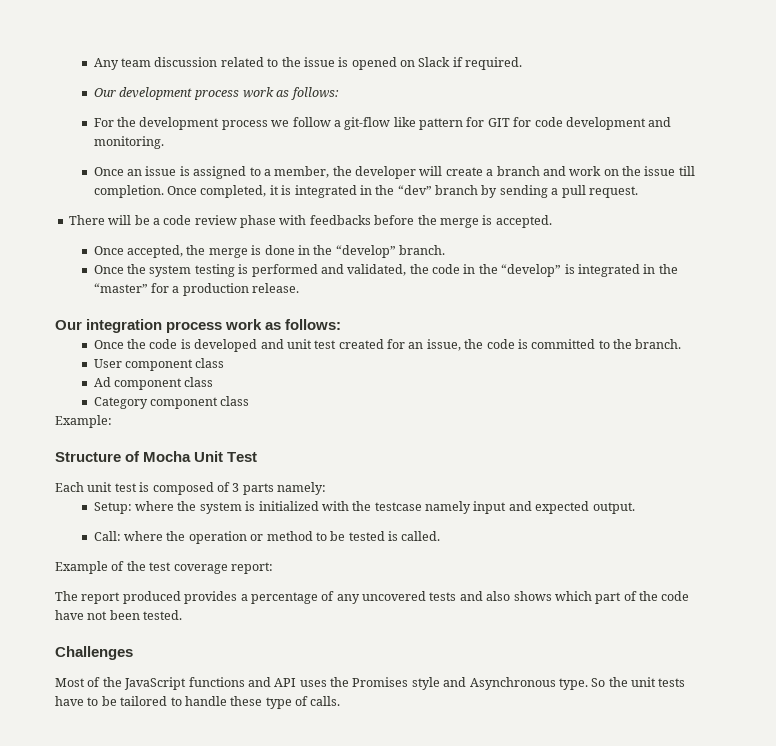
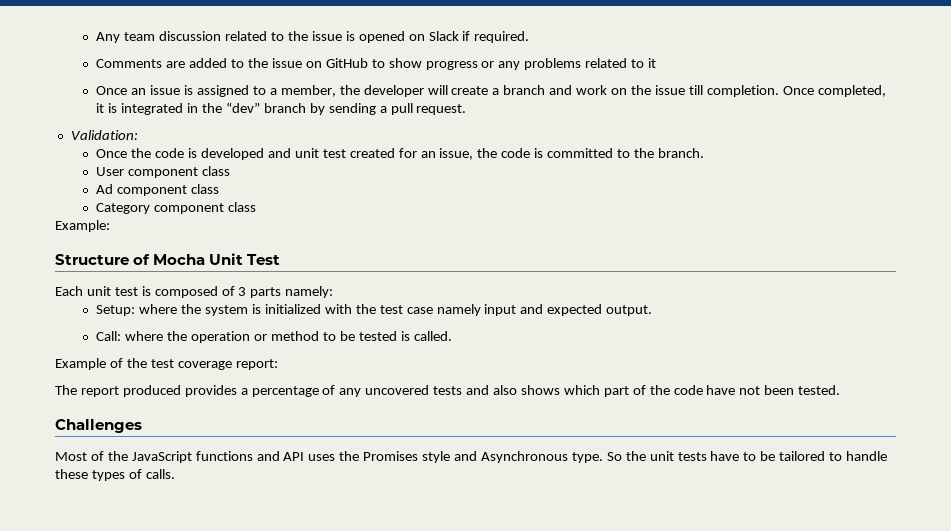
- Our development process work as follows:
- For the development process we follow a git-flow like pattern for GIT for code development and monitoring.
+ Comments are added to the issue on GitHub to show progress or any problems related to it
- There will be a code review phase with feedbacks before the merge is accepted.
- Once accepted, the merge is done in the “develop” branch.
- Once the system testing is performed and validated, the code in the “develop” is integrated in the “master” for a production release.
- Our integration process work as follows:
+ Validation:
- Setup: where the system is initialized with the testcase namely input and expected output.
+ Setup: where the system is initialized with the test case namely input and expected output.
- So the unit tests have to be tailored to handle these type of calls.
+ So the unit tests have to be tailored to handle these types of calls.

